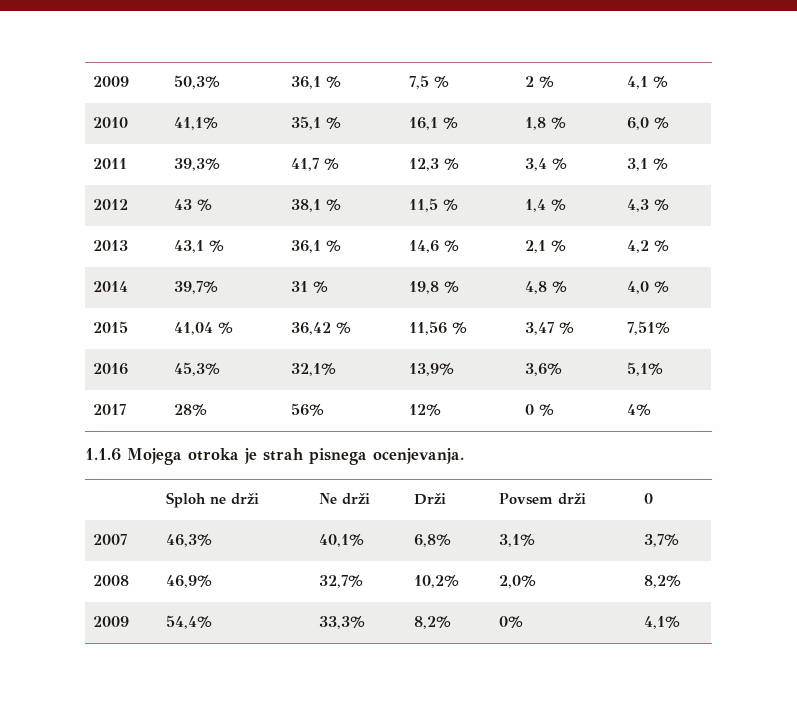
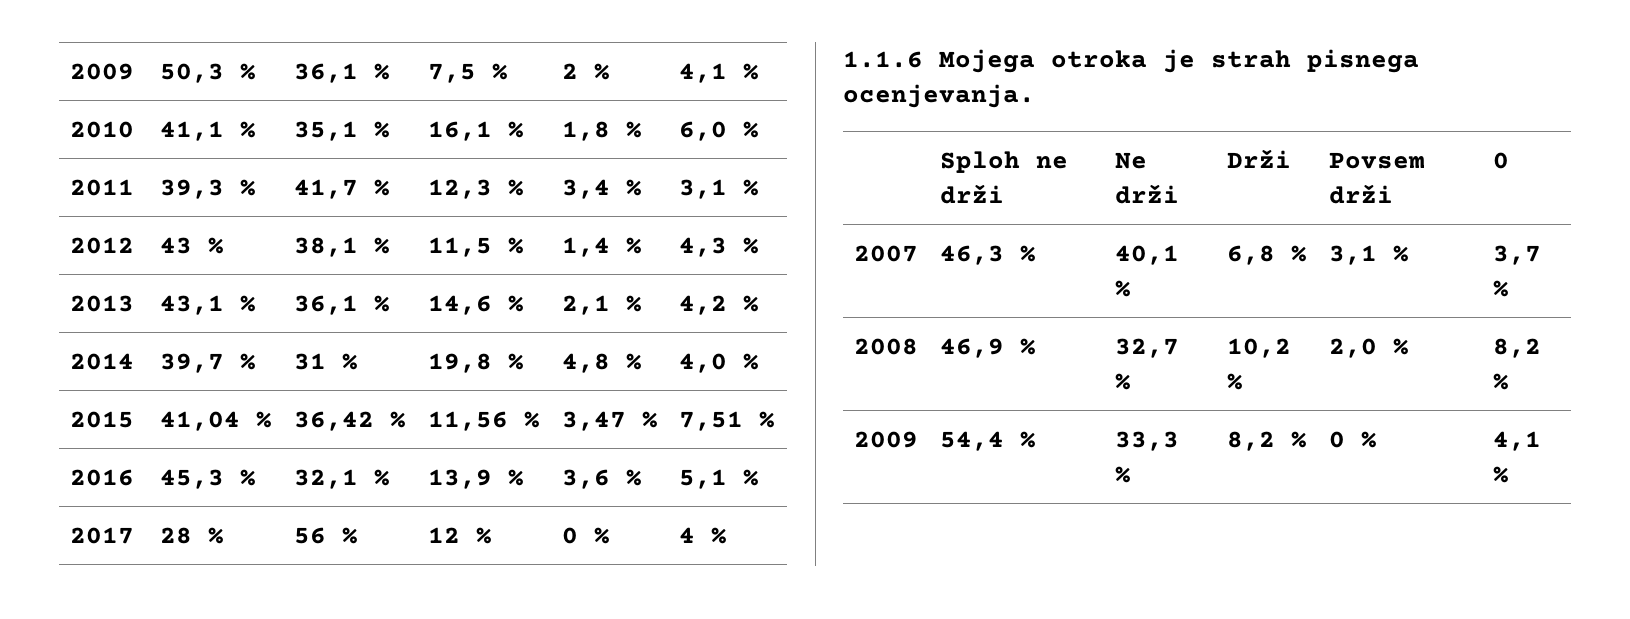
- 2009 | 50,3% | 36,1 % | 7,5 % | 2 % | 4,1 %
+ 2009 | 50,3 % | 36,1 % | 7,5 % | 2 % | 4,1 %
- 2010 | 41,1% | 35,1 % | 16,1 % | 1,8 % | 6,0 %
+ 2010 | 41,1 % | 35,1 % | 16,1 % | 1,8 % | 6,0 %
- 2011 | 39,3% | 41,7 % | 12,3 % | 3,4 % | 3,1 %
+ 2011 | 39,3 % | 41,7 % | 12,3 % | 3,4 % | 3,1 %
- 2014 | 39,7% | 31 % | 19,8 % | 4,8 % | 4,0 %
+ 2014 | 39,7 % | 31 % | 19,8 % | 4,8 % | 4,0 %
- 2015 | 41,04 % | 36,42 % | 11,56 % | 3,47 % | 7,51%
+ 2015 | 41,04 % | 36,42 % | 11,56 % | 3,47 % | 7,51 %
- 2016 | 45,3% | 32,1% | 13,9% | 3,6% | 5,1%
- 2017 | 28% | 56% | 12% | 0 % | 4%
+ 2016 | 45,3 % | 32,1 % | 13,9 % | 3,6 % | 5,1 %
+ 2017 | 28 % | 56 % | 12 % | 0 % | 4 %
- 2007 | 46,3% | 40,1% | 6,8% | 3,1% | 3,7%
- 2008 | 46,9% | 32,7% | 10,2% | 2,0% | 8,2%
- 2009 | 54,4% | 33,3% | 8,2% | 0% | 4,1%
+ 2007 | 46,3 % | 40,1 % | 6,8 % | 3,1 % | 3,7 %
+ 2008 | 46,9 % | 32,7 % | 10,2 % | 2,0 % | 8,2 %
+ 2009 | 54,4 % | 33,3 % | 8,2 % | 0 % | 4,1 %

